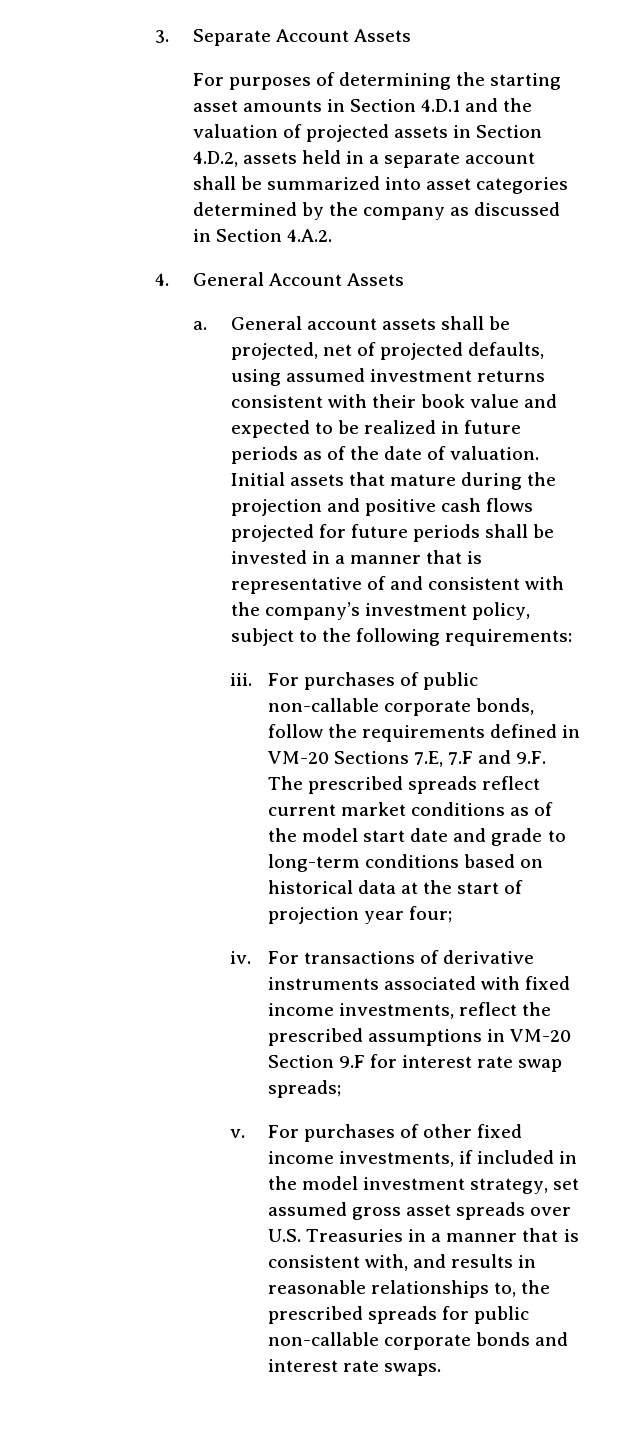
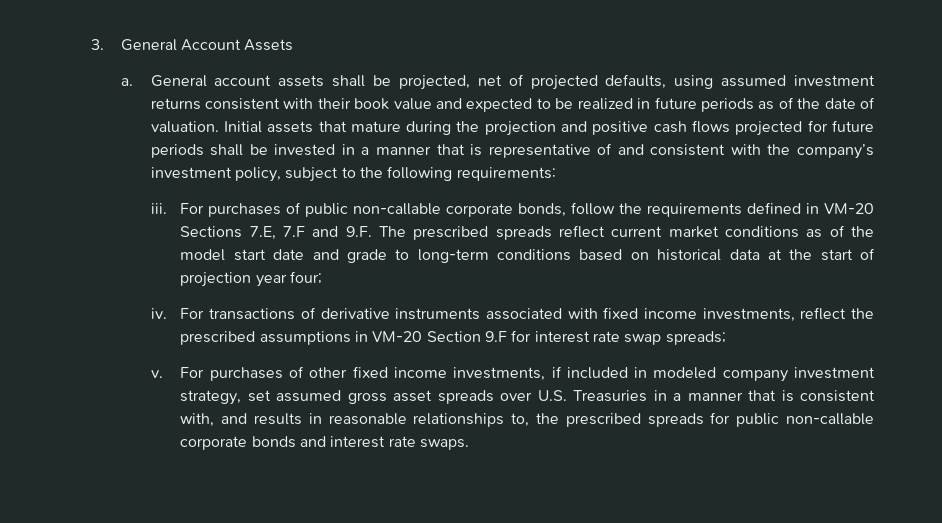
- 3. Separate Account Assets
- For purposes of determining the starting asset amounts in Section 4.D.1 and the valuation of projected assets in Section 4.D.2, assets held in a separate account shall be summarized into asset categories determined by the company as discussed in Section 4.A.2.
- 4. General Account Assets
+ 3. General Account Assets
- For purchases of other fixed income investments, if included in the model investment strategy, set assumed gross asset spreads over U.S. Treasuries in a manner that is consistent with, and results in reasonable relationships to, the prescribed spreads for public non-callable corporate bonds and interest rate swaps.
+ For purchases of other fixed income investments, if included in modeled company investment strategy, set assumed gross asset spreads over U.S. Treasuries in a manner that is consistent with, and results in reasonable relationships to, the prescribed spreads for public non-callable corporate bonds and interest rate swaps.

